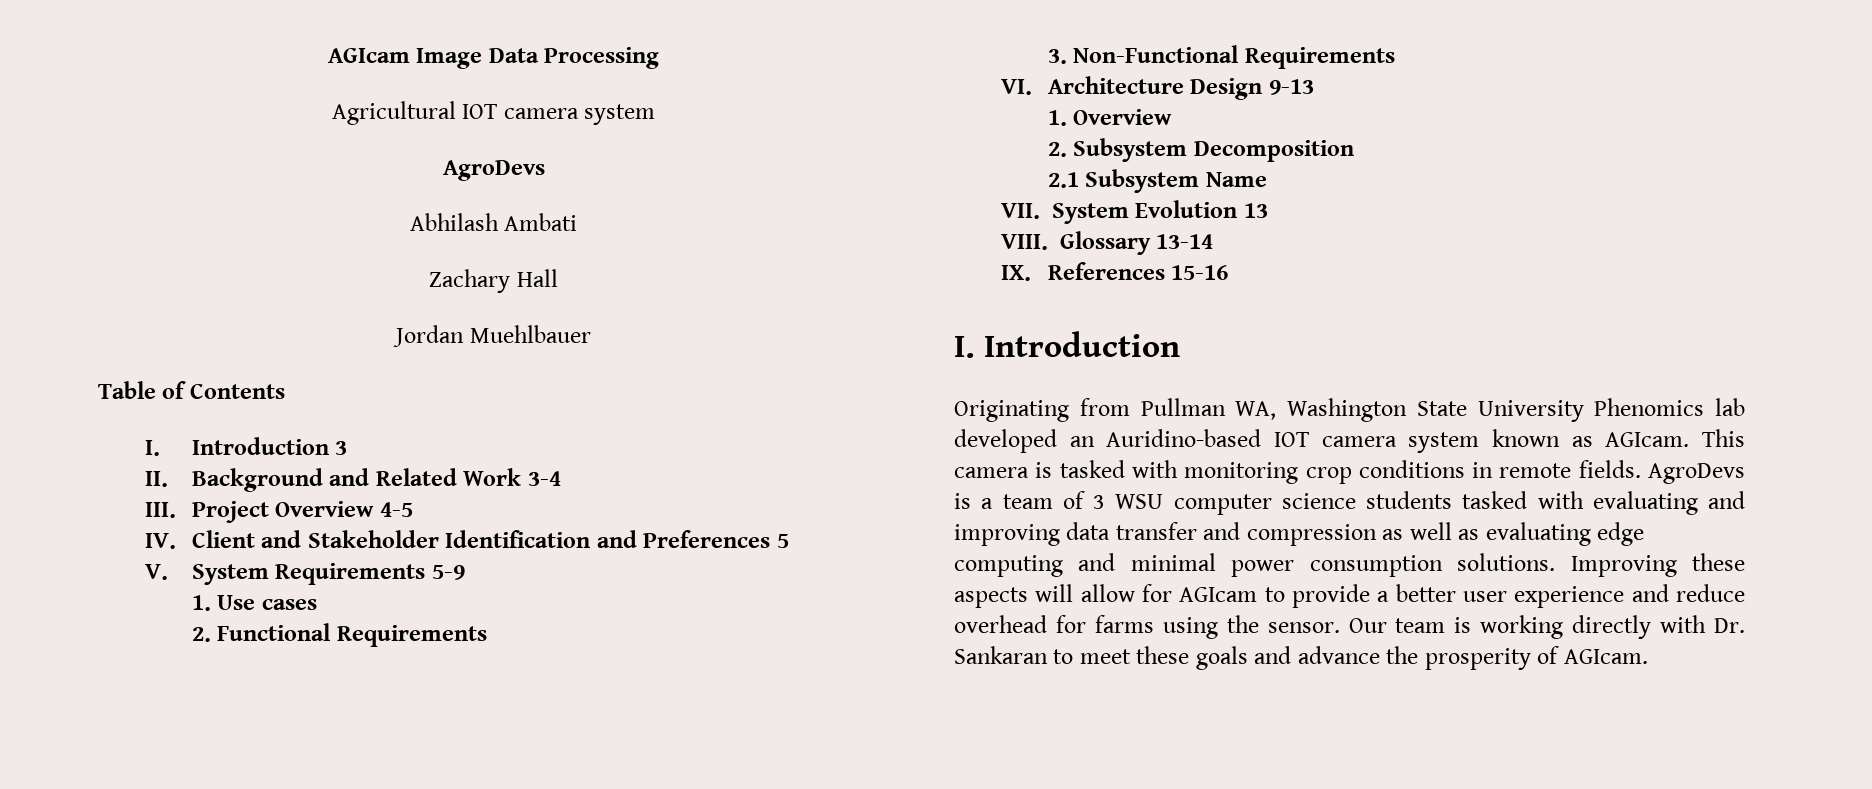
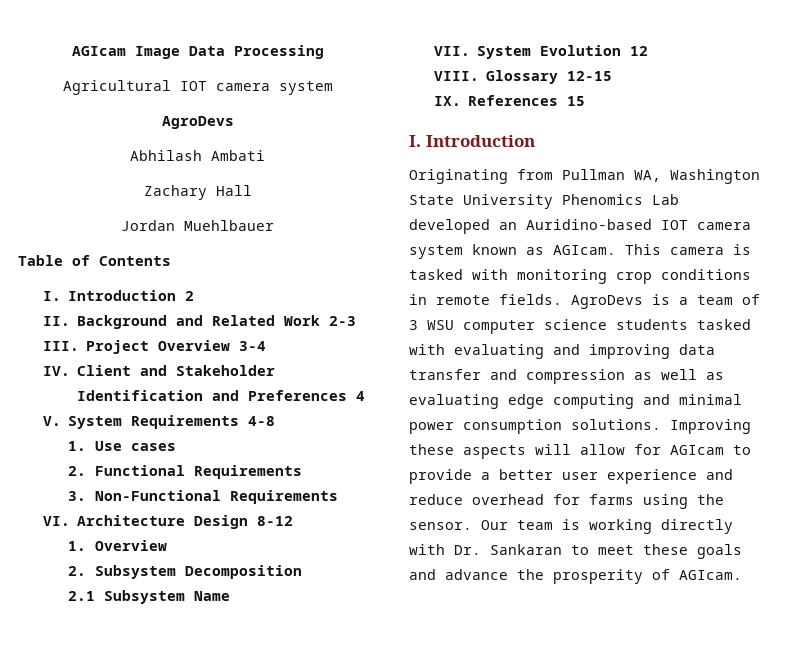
- I. Introduction 3
+ I. Introduction 2
- II. Background and Related Work 3-4
+ II. Background and Related Work 2-3
- III. Project Overview 4-5
+ III. Project Overview 3-4
- IV. Client and Stakeholder Identification and Preferences 5
+ IV. Client and Stakeholder Identification and Preferences 4
- V. System Requirements 5-9
+ V. System Requirements 4-8
- VI. Architecture Design 9-13
+ VI. Architecture Design 8-12
- VII. System Evolution 13
+ VII. System Evolution 12
- Glossary 13-14
+ Glossary 12-15
- IX. References 15-16
+ IX. References 15
- Originating from Pullman WA, Washington State University Phenomics lab developed an Auridino-based IOT camera system known as AGIcam.
+ Originating from Pullman WA, Washington State University Phenomics Lab developed an Auridino-based IOT camera system known as AGIcam.

